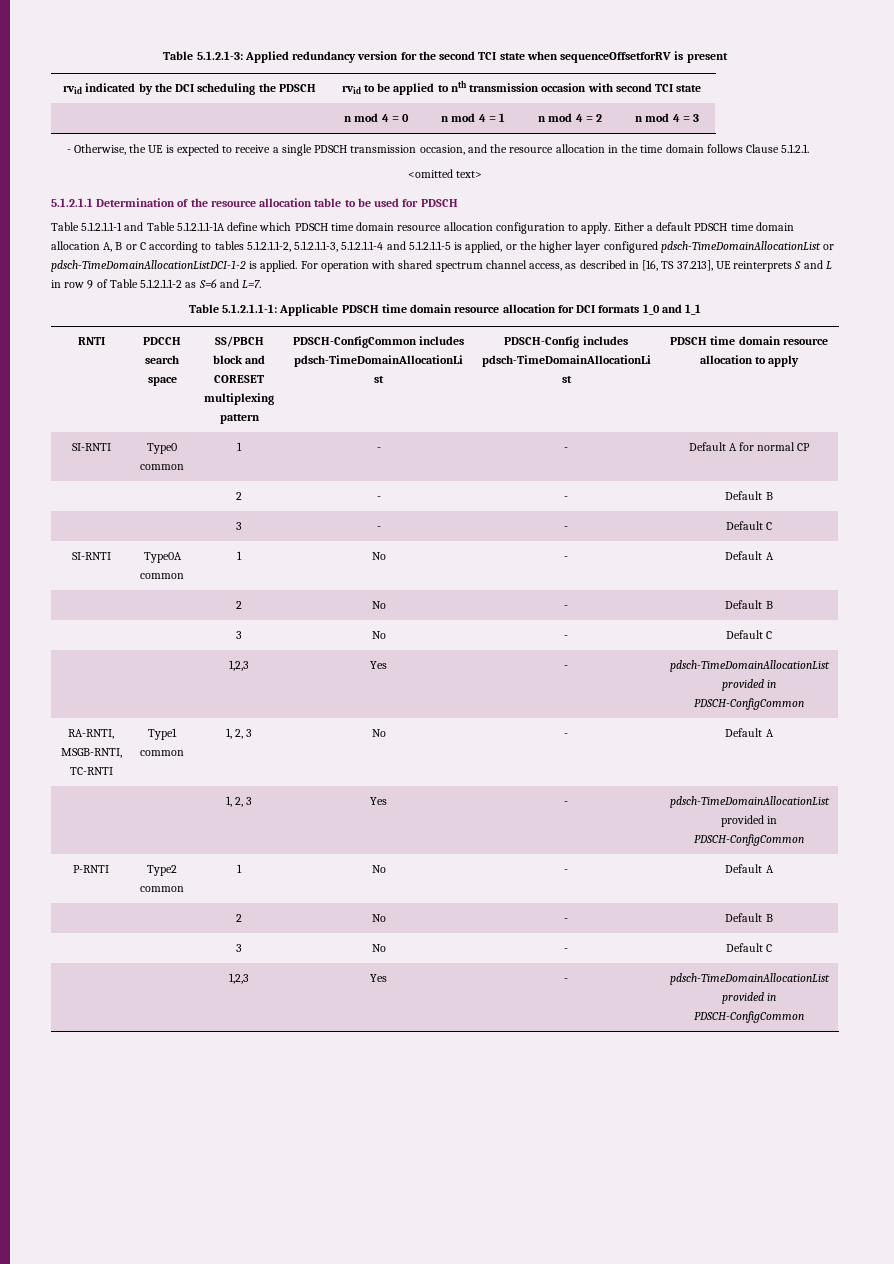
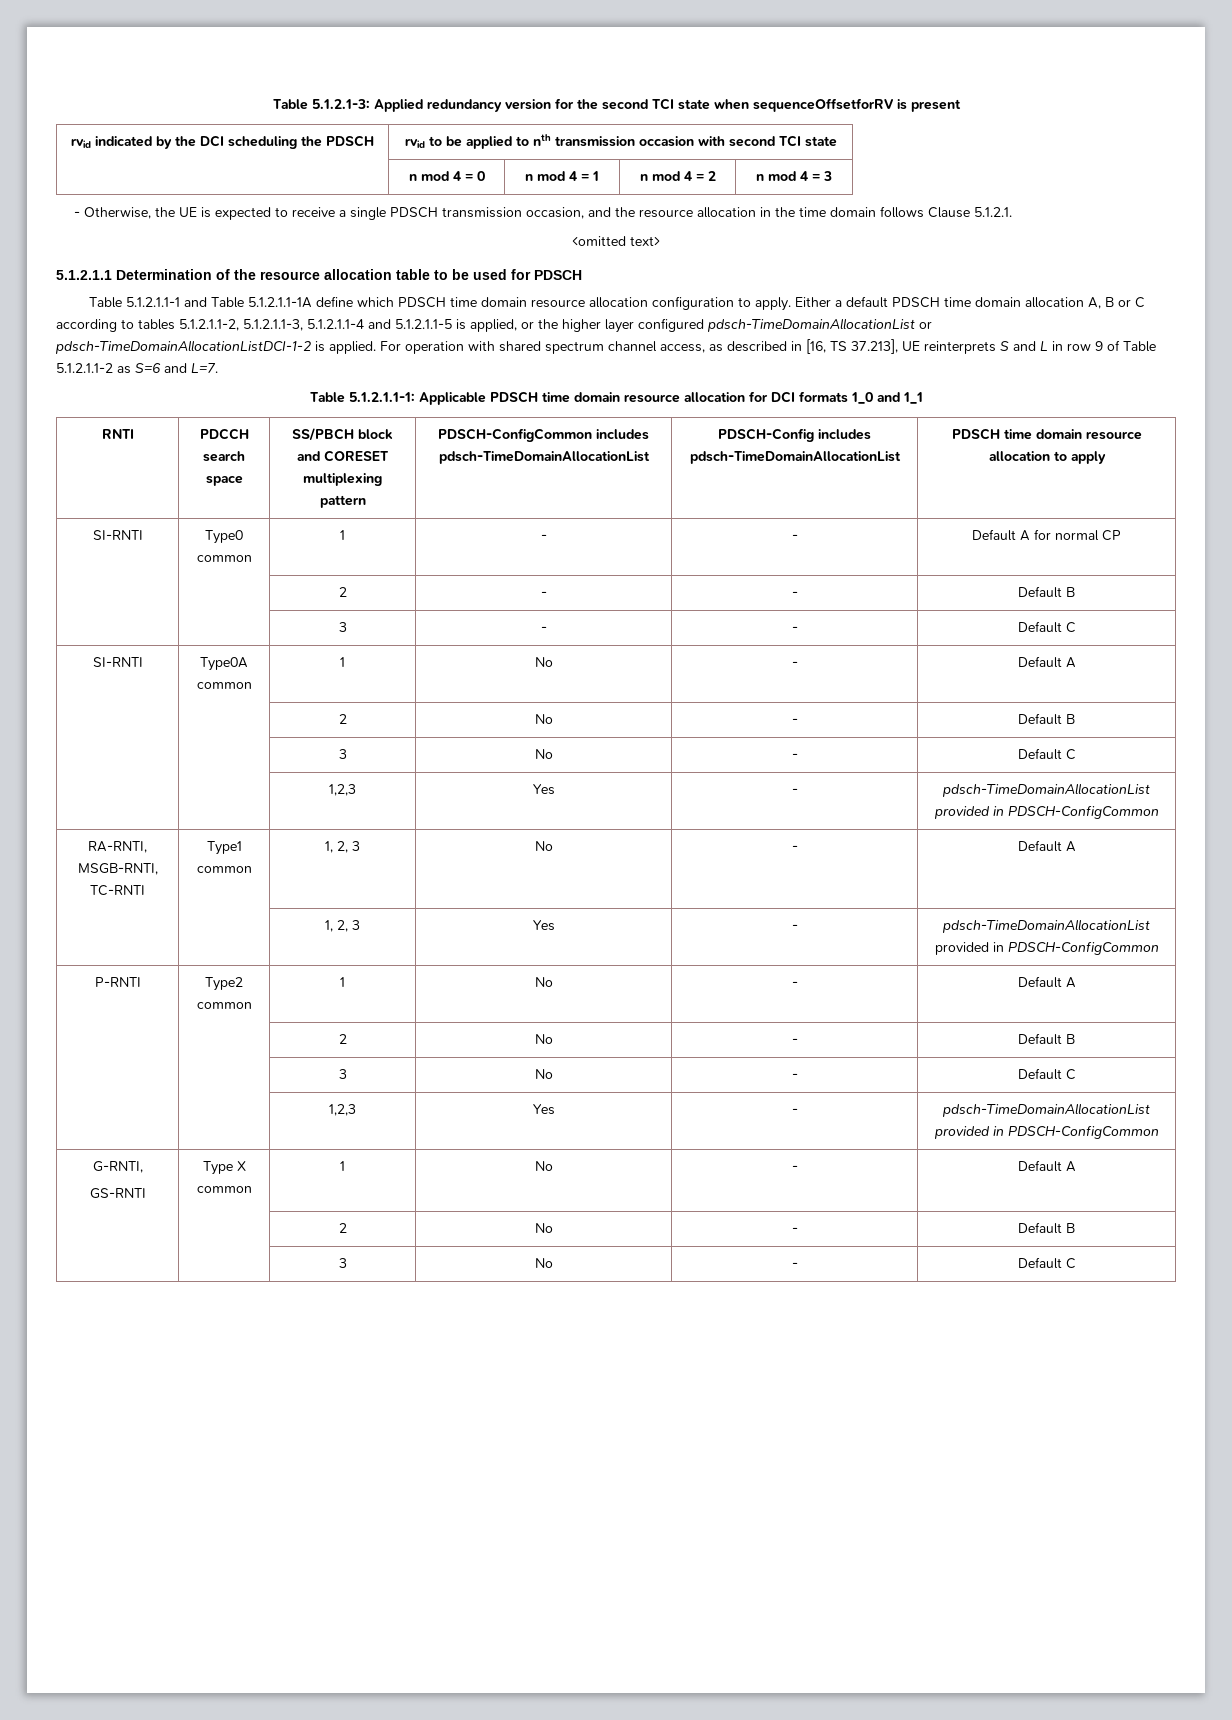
+ G-RNTI,
+ GS-RNTI | Type X common | 1 | No | - | Default A
+ | | 2 | No | - | Default B
+ | | 3 | No | - | Default C

